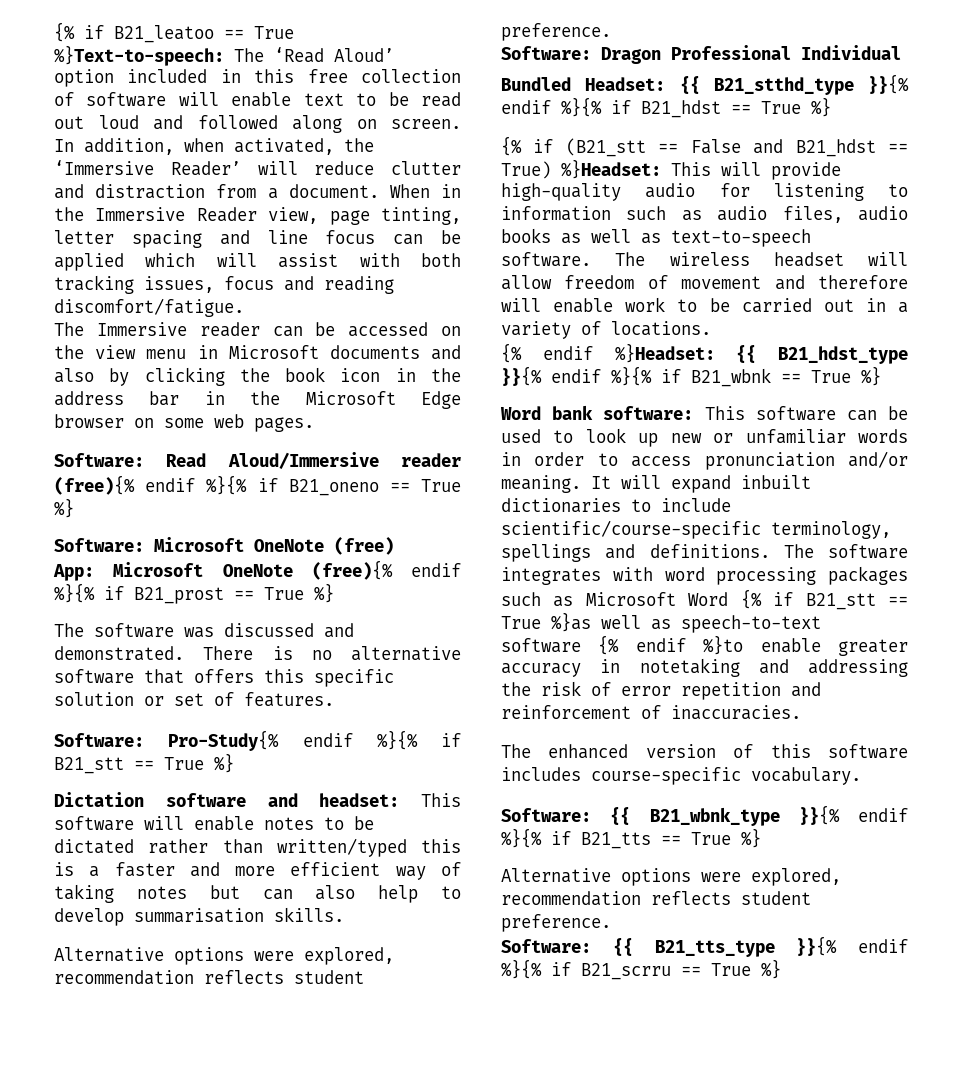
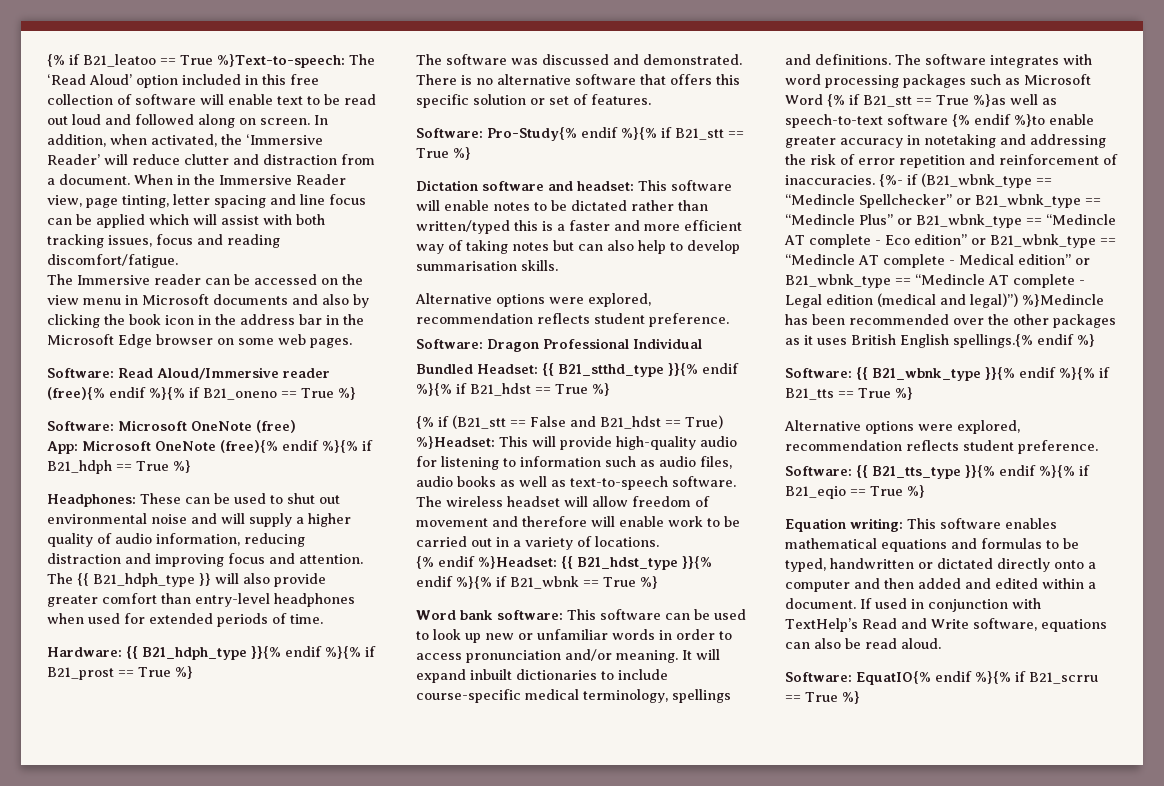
- App: Microsoft OneNote (free){% endif %}{% if B21_prost == True %}
+ App: Microsoft OneNote (free){% endif %}{% if B21_hdph == True %}
+ Headphones: These can be used to shut out environmental noise and will supply a higher quality of audio information, reducing distraction and improving focus and attention. The {{ B21_hdph_type }} will also provide greater comfort than entry-level headphones when used for extended periods of time.
+ Hardware: {{ B21_hdph_type }}{% endif %}{% if B21_prost == True %}
- It will expand inbuilt dictionaries to include scientific/course-specific terminology, spellings and definitions.
+ It will expand inbuilt dictionaries to include course-specific medical terminology, spellings and definitions.
- The software integrates with word processing packages such as Microsoft Word {% if B21_stt == True %}as well as speech-to-text software {% endif %}to enable greater accuracy in notetaking and addressing the risk of error repetition and reinforcement of inaccuracies.
- The enhanced version of this software includes course-specific vocabulary.
+ The software integrates with word processing packages such as Microsoft Word {% if B21_stt == True %}as well as speech-to-text software {% endif %}to enable greater accuracy in notetaking and addressing the risk of error repetition and reinforcement of inaccuracies. {%- if (B21_wbnk_type == “Medincle Spellchecker” or B21_wbnk_type == “Medincle Plus” or B21_wbnk_type == “Medincle AT complete - Eco edition” or B21_wbnk_type == “Medincle AT complete - Medical edition” or B21_wbnk_type == “Medincle AT complete - Legal edition (medical and legal)”) %}Medincle has been recommended over the other packages as it uses British English spellings.{% endif %}
- Software: {{ B21_tts_type }}{% endif %}{% if B21_scrru == True %}
+ Software: {{ B21_tts_type }}{% endif %}{% if B21_eqio == True %}
+ Equation writing: This software enables mathematical equations and formulas to be typed, handwritten or dictated directly onto a computer and then added and edited within a document. If used in conjunction with TextHelp’s Read and Write software, equations can also be read aloud.
+ Software: EquatIO{% endif %}{% if B21_scrru == True %}

